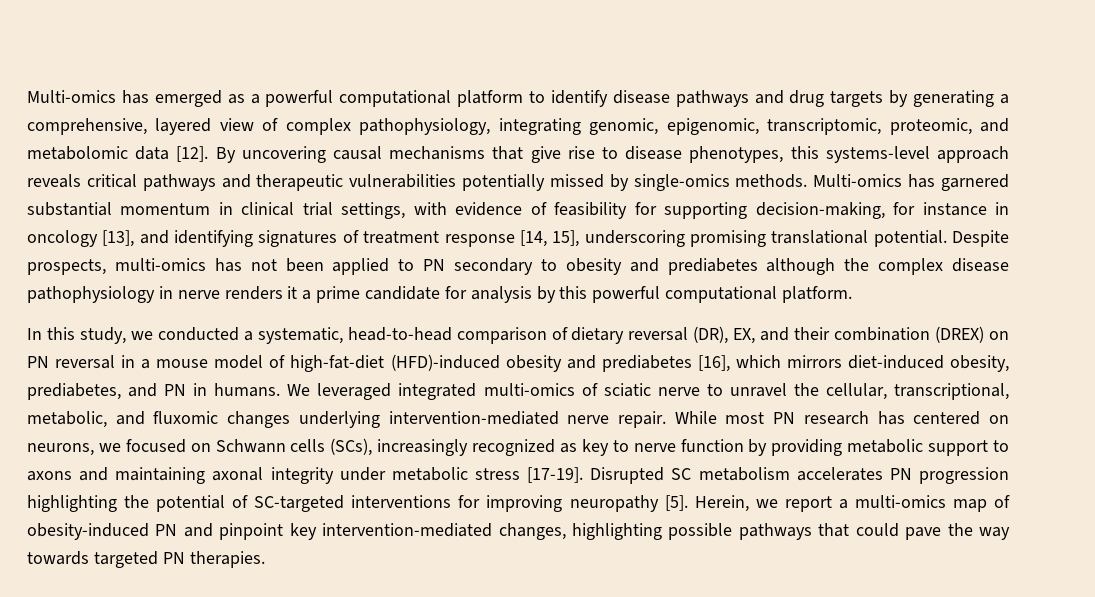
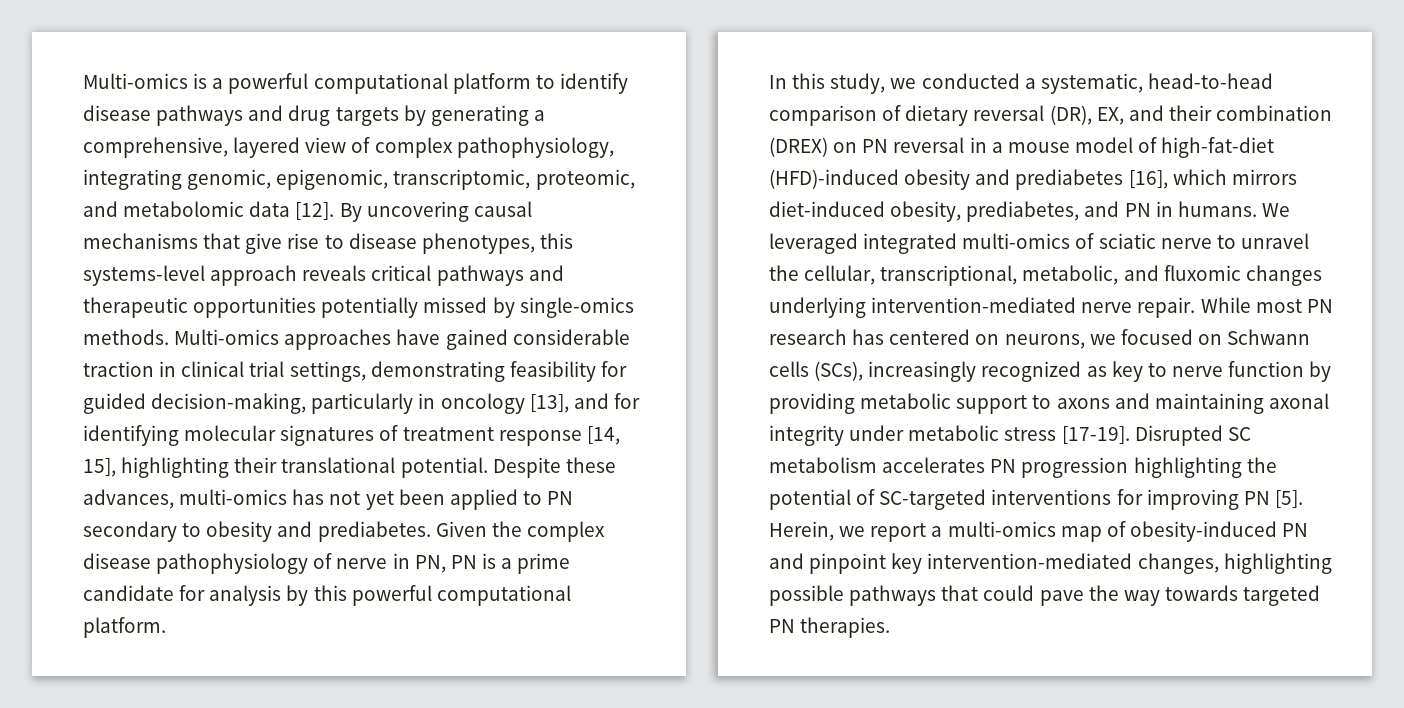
- Multi-omics has emerged as a powerful computational platform to identify disease pathways and drug targets by generating a comprehensive, layered view of complex pathophysiology, integrating genomic, epigenomic, transcriptomic, proteomic, and metabolomic data [12].
+ Multi-omics is a powerful computational platform to identify disease pathways and drug targets by generating a comprehensive, layered view of complex pathophysiology, integrating genomic, epigenomic, transcriptomic, proteomic, and metabolomic data [12].
- By uncovering causal mechanisms that give rise to disease phenotypes, this systems-level approach reveals critical pathways and therapeutic vulnerabilities potentially missed by single-omics methods.
+ By uncovering causal mechanisms that give rise to disease phenotypes, this systems-level approach reveals critical pathways and therapeutic opportunities potentially missed by single-omics methods.
- Multi-omics has garnered substantial momentum in clinical trial settings, with evidence of feasibility for supporting decision-making, for instance in oncology [13], and identifying signatures of treatment response [14, 15], underscoring promising translational potential.
+ Multi-omics approaches have gained considerable traction in clinical trial settings, demonstrating feasibility for guided decision-making, particularly in oncology [13], and for identifying molecular signatures of treatment response [14, 15], highlighting their translational potential.
- Despite prospects, multi-omics has not been applied to PN secondary to obesity and prediabetes although the complex disease pathophysiology in nerve renders it a prime candidate for analysis by this powerful computational platform.
+ Despite these advances, multi-omics has not yet been applied to PN secondary to obesity and prediabetes. Given the complex disease pathophysiology of nerve in PN, PN is a prime candidate for analysis by this powerful computational platform.
- Disrupted SC metabolism accelerates PN progression highlighting the potential of SC-targeted interventions for improving neuropathy [5].
+ Disrupted SC metabolism accelerates PN progression highlighting the potential of SC-targeted interventions for improving PN [5].

